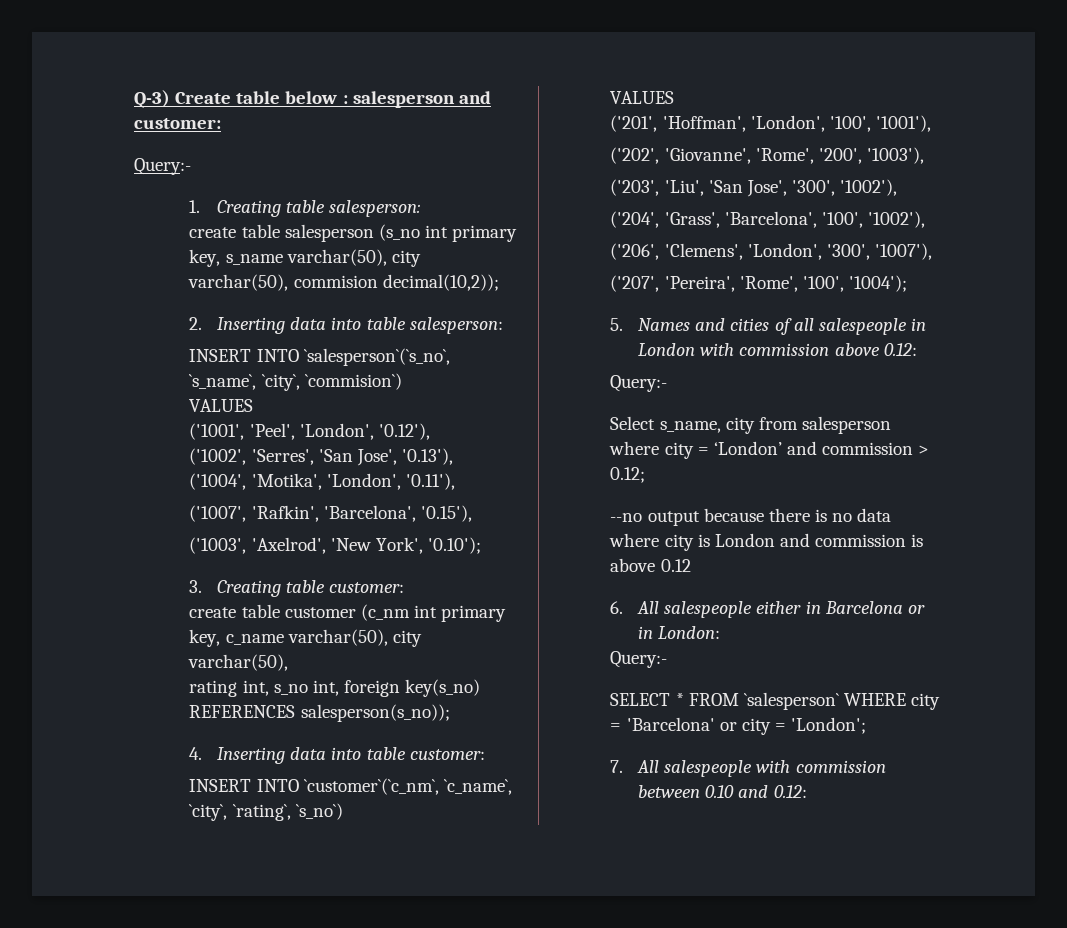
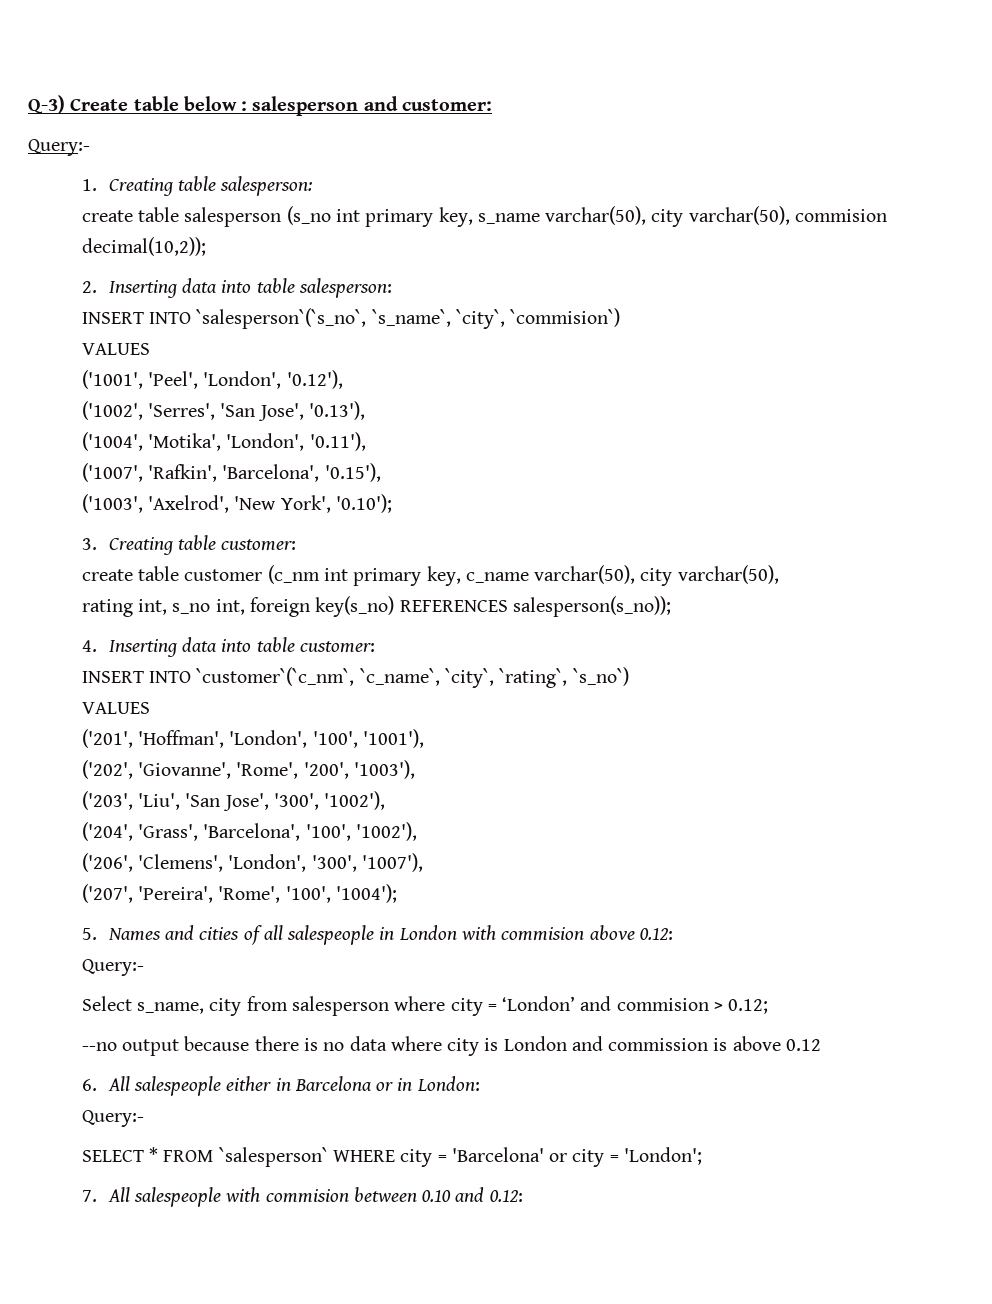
- 5. Names and cities of all salespeople in London with commission above 0.12:
+ 5. Names and cities of all salespeople in London with commision above 0.12:
- Select s_name, city from salesperson where city = ‘London’ and commission > 0.12;
+ Select s_name, city from salesperson where city = ‘London’ and commision > 0.12;
- 7. All salespeople with commission between 0.10 and 0.12:
+ 7. All salespeople with commision between 0.10 and 0.12:

